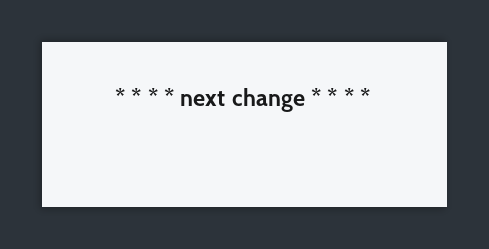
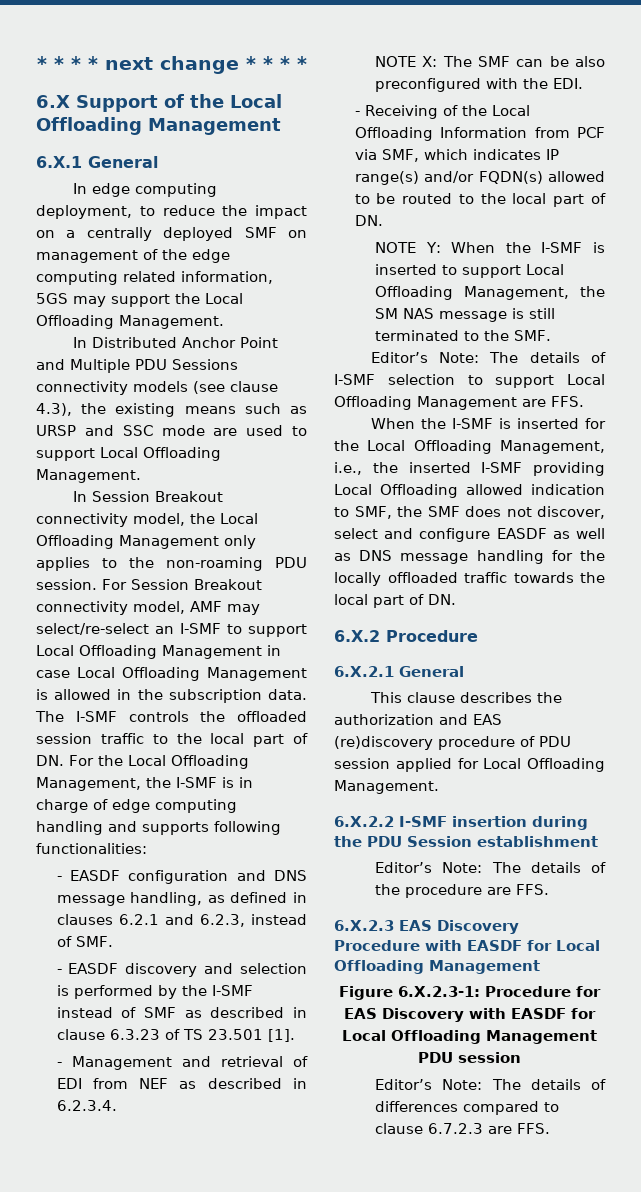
+ 6.X Support of the Local Offloading Management
+ 6.X.1 General
+ In edge computing deployment, to reduce the impact on a centrally deployed SMF on management of the edge computing related information, 5GS may support the Local Offloading Management.
+ In Distributed Anchor Point and Multiple PDU Sessions connectivity models (see clause 4.3), the existing means such as URSP and SSC mode are used to support Local Offloading Management.
+ In Session Breakout connectivity model, the Local Offloading Management only applies to the non-roaming PDU session. For Session Breakout connectivity model, AMF may select/re-select an I-SMF to support Local Offloading Management in case Local Offloading Management is allowed in the subscription data. The I-SMF controls the offloaded session traffic to the local part of DN. For the Local Offloading Management, the I-SMF is in charge of edge computing handling and supports following functionalities:
+ - EASDF configuration and DNS message handling, as defined in clauses 6.2.1 and 6.2.3, instead of SMF.
+ - EASDF discovery and selection is performed by the I-SMF instead of SMF as described in clause 6.3.23 of TS 23.501 [1].
+ - Management and retrieval of EDI from NEF as described in 6.2.3.4.
+ NOTE X: The SMF can be also preconfigured with the EDI.
+ - Receiving of the Local Offloading Information from PCF via SMF, which indicates IP range(s) and/or FQDN(s) allowed to be routed to the local part of DN.
+ NOTE Y: When the I-SMF is inserted to support Local Offloading Management, the SM NAS message is still terminated to the SMF.
+ Editor’s Note: The details of I-SMF selection to support Local Offloading Management are FFS.
+ When the I-SMF is inserted for the Local Offloading Management, i.e., the inserted I-SMF providing Local Offloading allowed indication to SMF, the SMF does not discover, select and configure EASDF as well as DNS message handling for the locally offloaded traffic towards the local part of DN.
+ 6.X.2 Procedure
+ 6.X.2.1 General
+ This clause describes the authorization and EAS (re)discovery procedure of PDU session applied for Local Offloading Management.
+ 6.X.2.2 I-SMF insertion during the PDU Session establishment
+ Editor’s Note: The details of the procedure are FFS.
+ 6.X.2.3 EAS Discovery Procedure with EASDF for Local Offloading Management
+ Figure 6.X.2.3-1: Procedure for EAS Discovery with EASDF for Local Offloading Management PDU session
+ Editor’s Note: The details of differences compared to clause 6.7.2.3 are FFS.

